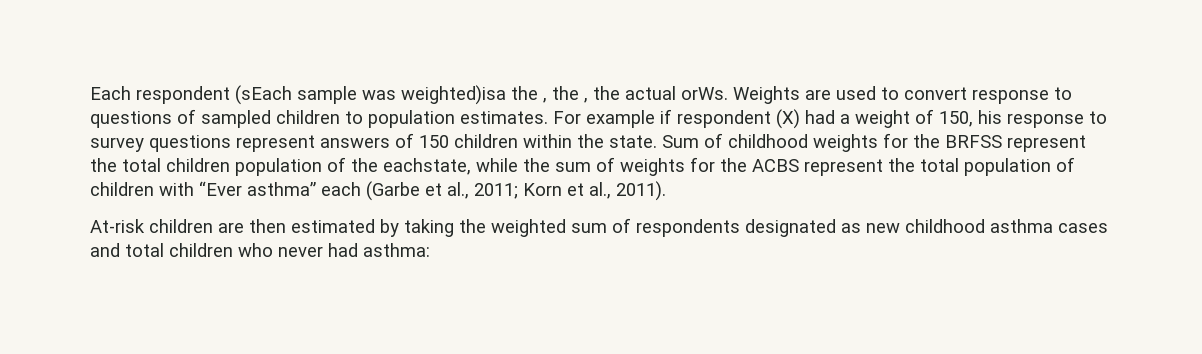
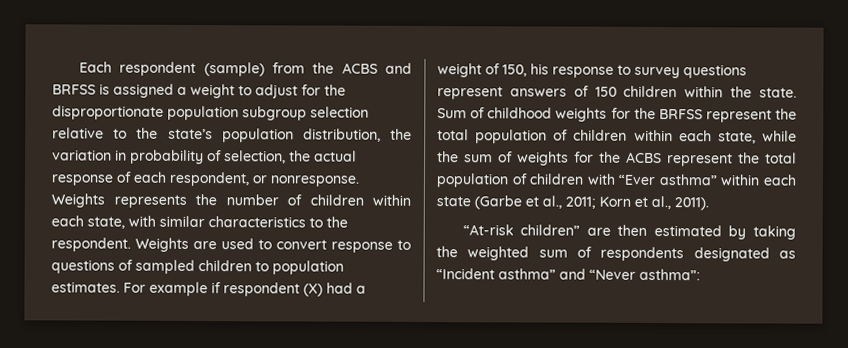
- Each respondent (sEach sample was weighted)isa the , the , the actual orWs.
+ Each respondent (sample) from the ACBS and BRFSS is assigned a weight to adjust for the disproportionate population subgroup selection relative to the state’s population distribution, the variation in probability of selection, the actual response of each respondent, or nonresponse. Weights represents the number of children within each state, with similar characteristics to the respondent.
- Sum of childhood weights for the BRFSS represent the total children population of the eachstate, while the sum of weights for the ACBS represent the total population of children with “Ever asthma” each (Garbe et al., 2011; Korn et al., 2011).
+ Sum of childhood weights for the BRFSS represent the total population of children within each state, while the sum of weights for the ACBS represent the total population of children with “Ever asthma” within each state (Garbe et al., 2011; Korn et al., 2011).
- At-risk children are then estimated by taking the weighted sum of respondents designated as new childhood asthma cases and total children who never had asthma:
+ “At-risk children” are then estimated by taking the weighted sum of respondents designated as “Incident asthma” and “Never asthma”:

